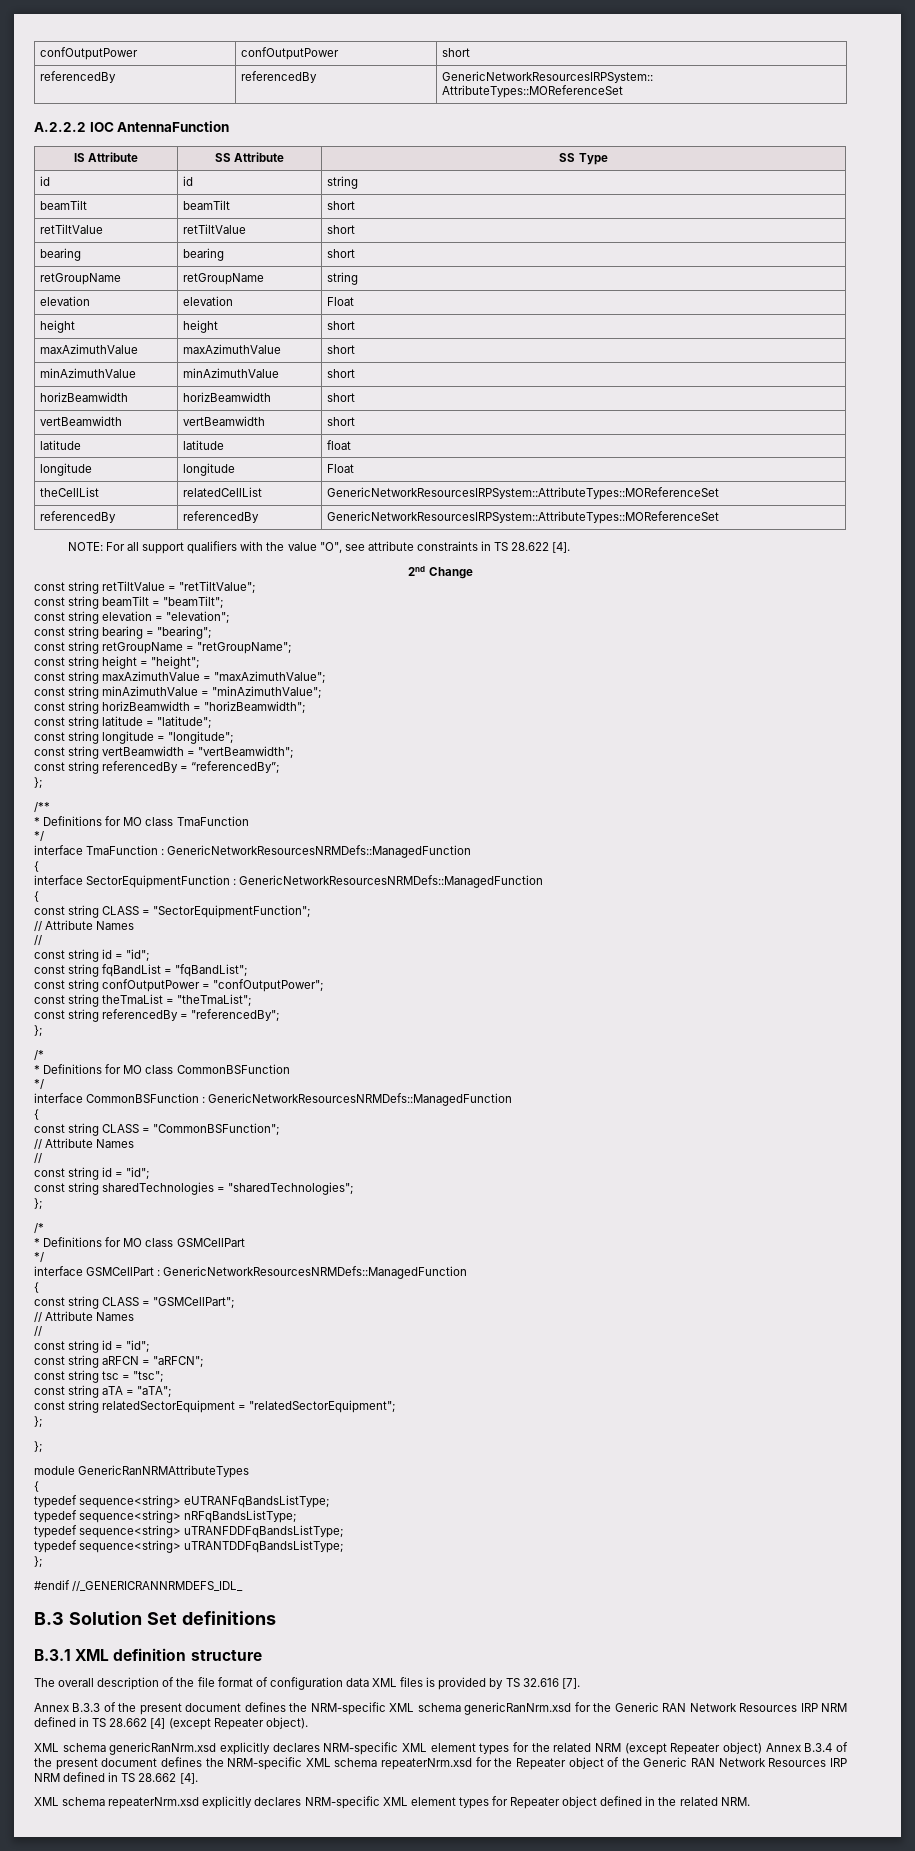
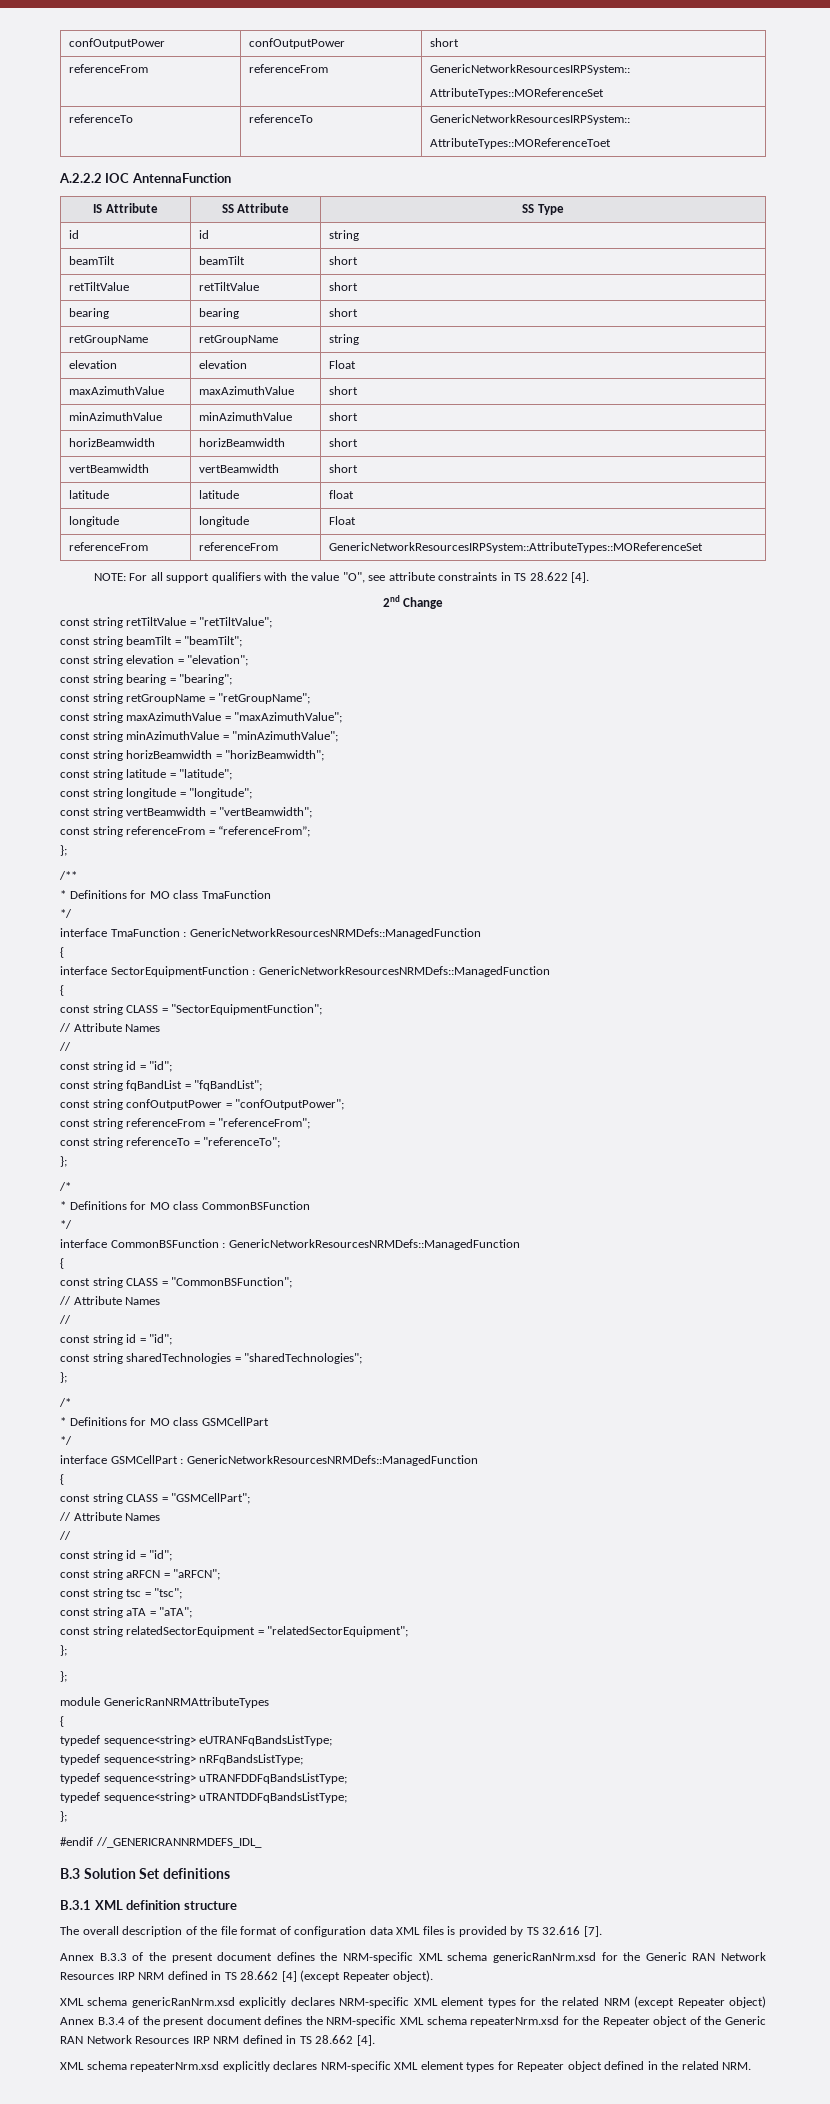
- referencedBy | referencedBy | GenericNetworkResourcesIRPSystem::
+ referenceFrom | referenceFrom | GenericNetworkResourcesIRPSystem::
+ referenceTo | referenceTo | GenericNetworkResourcesIRPSystem::
+ AttributeTypes::MOReferenceToet
- height | height | short
- theCellList | relatedCellList | GenericNetworkResourcesIRPSystem::AttributeTypes::MOReferenceSet
- referencedBy | referencedBy | GenericNetworkResourcesIRPSystem::AttributeTypes::MOReferenceSet
+ referenceFrom | referenceFrom | GenericNetworkResourcesIRPSystem::AttributeTypes::MOReferenceSet
- const string height = "height";
  const string vertBeamwidth = "vertBeamwidth";
- const string referencedBy = “referencedBy”;
+ const string referenceFrom = “referenceFrom”;
  const string confOutputPower = "confOutputPower";
- const string theTmaList = "theTmaList";
- const string referencedBy = "referencedBy";
+ const string referenceFrom = "referenceFrom";
+ const string referenceTo = "referenceTo";

